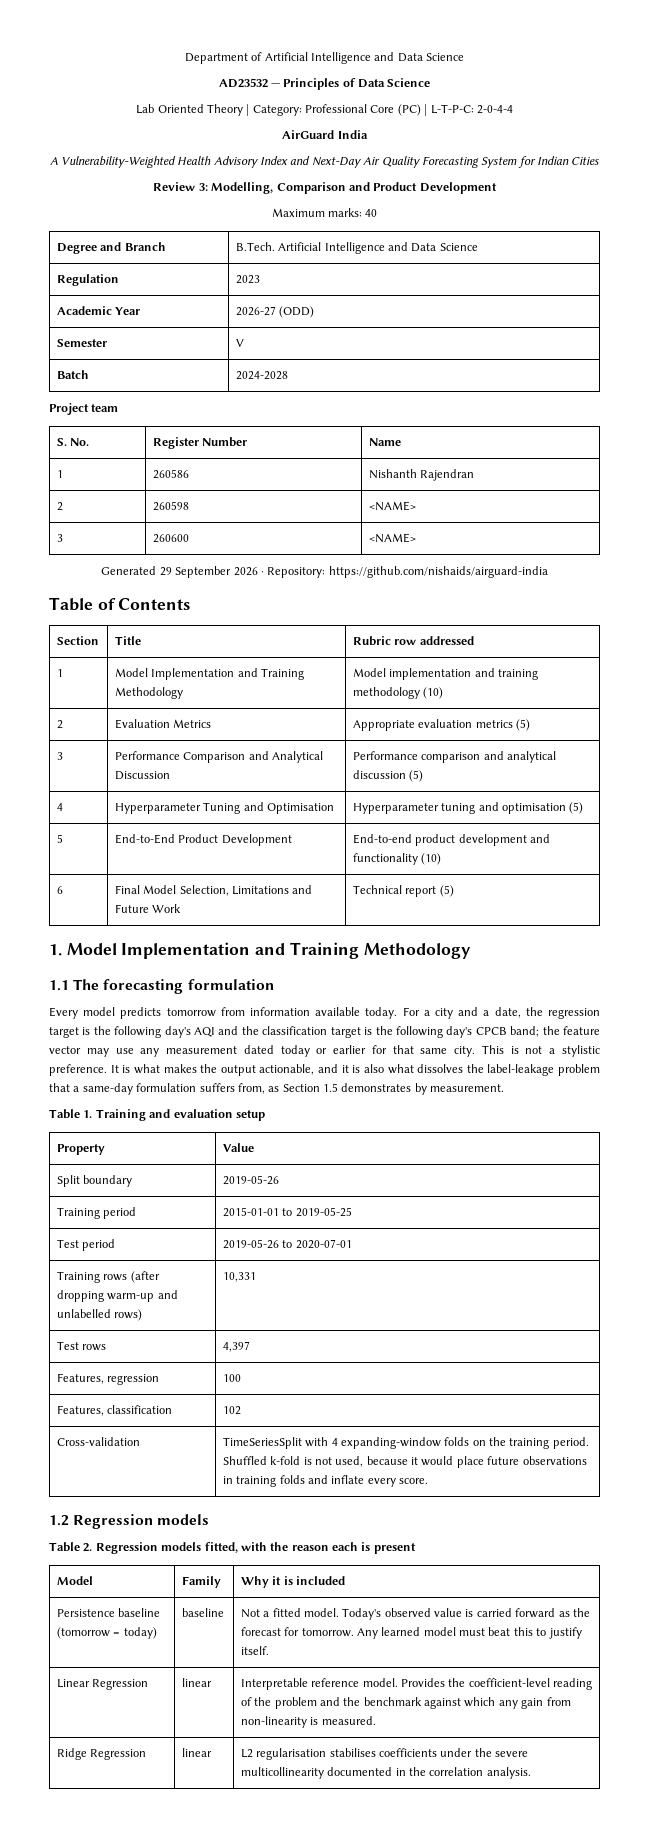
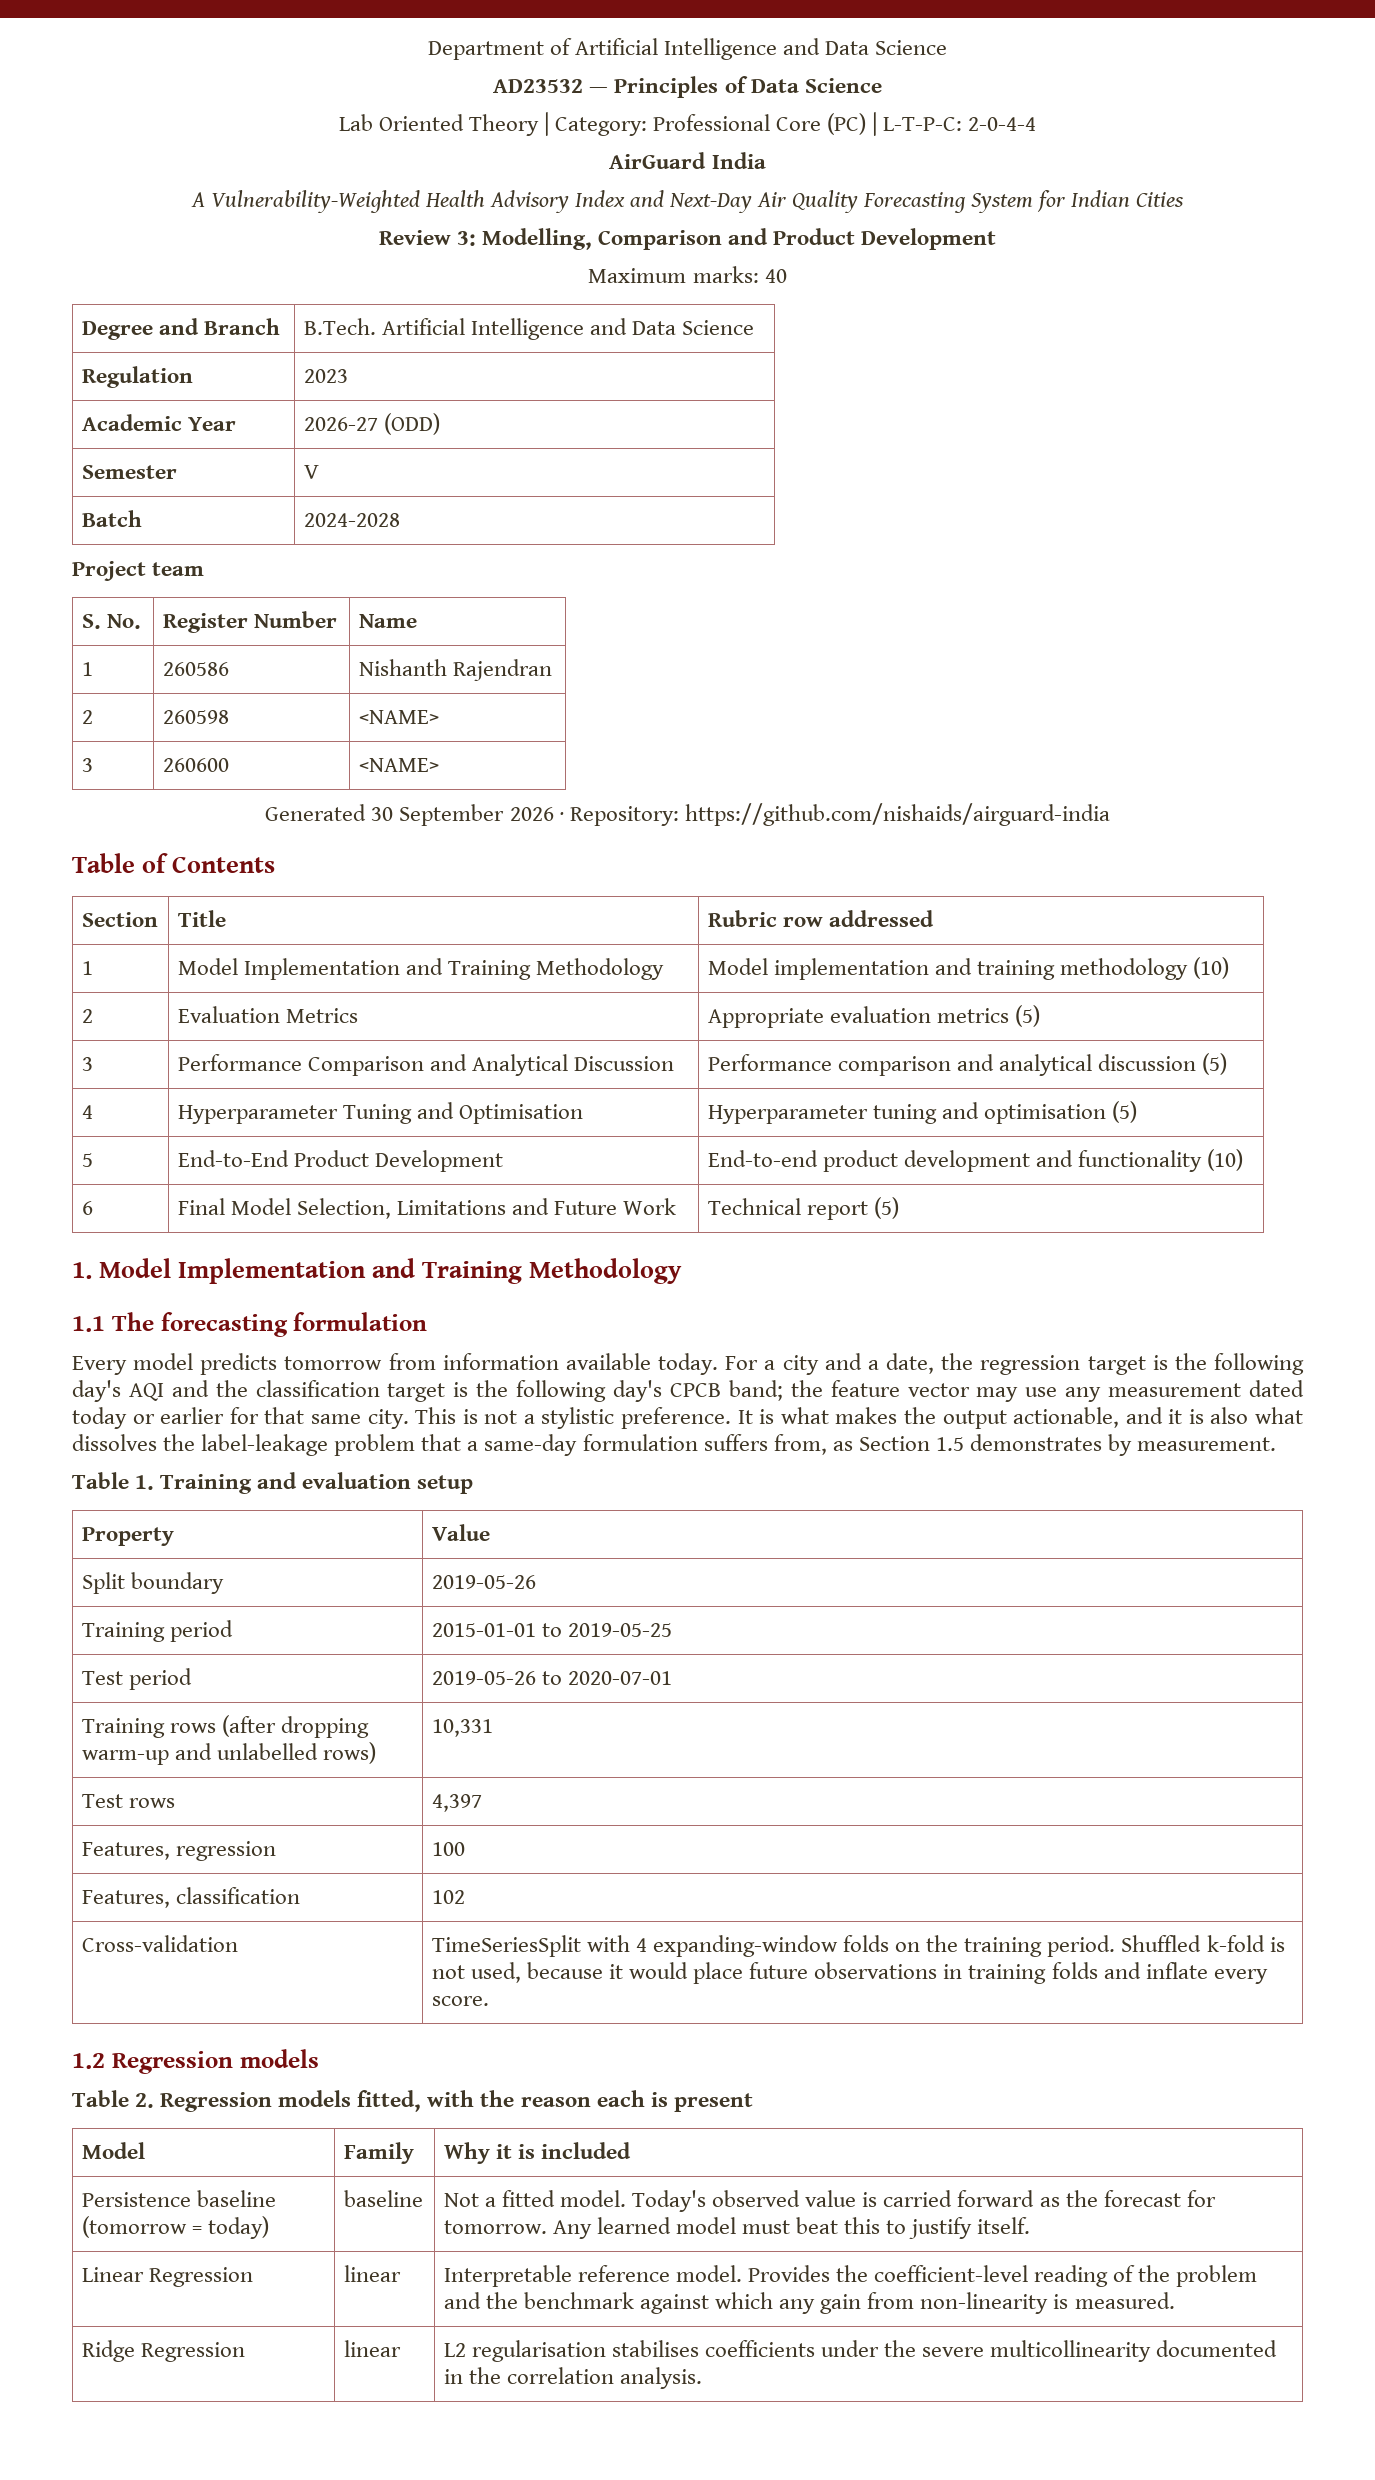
- Generated 29 September 2026 · Repository: https://github.com/nishaids/airguard-india
+ Generated 30 September 2026 · Repository: https://github.com/nishaids/airguard-india

